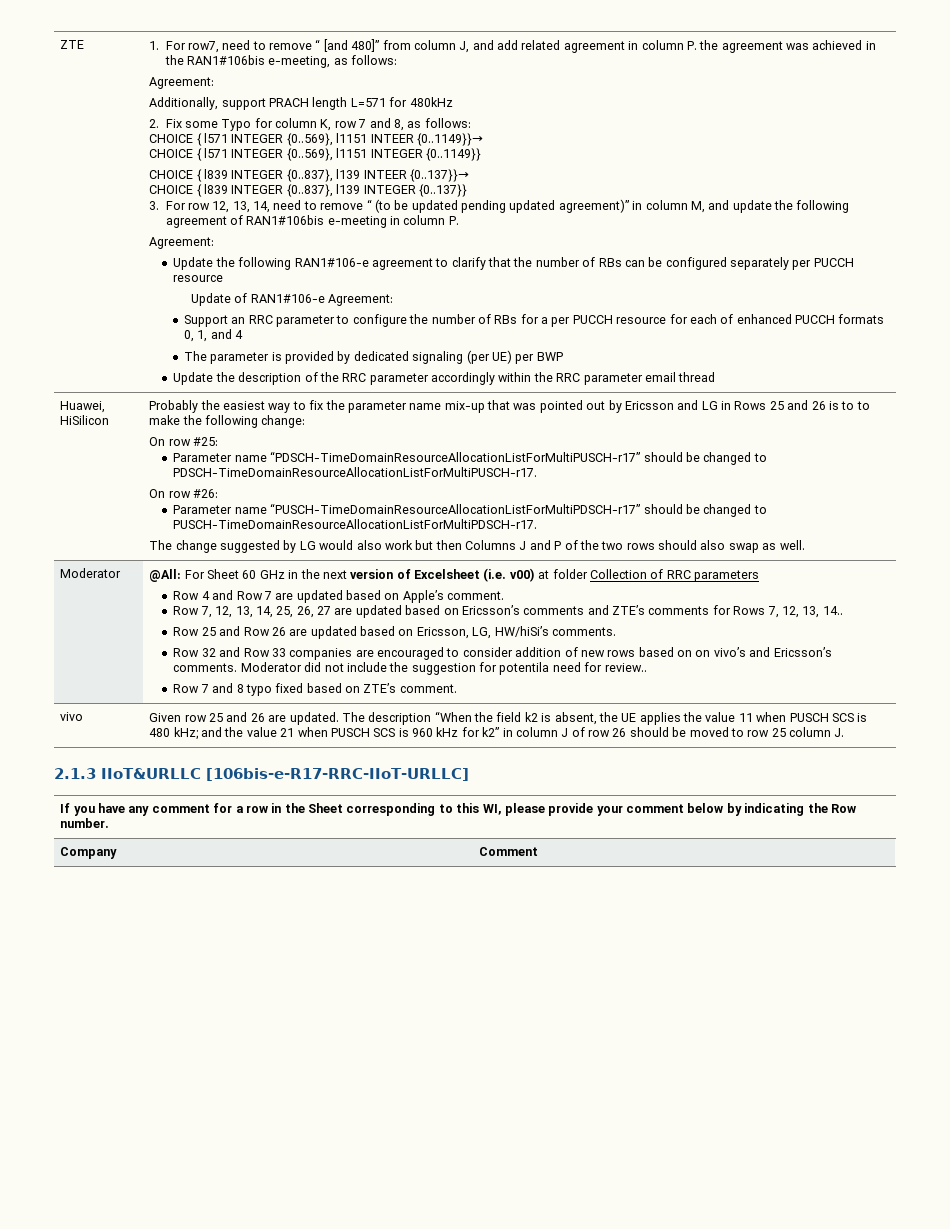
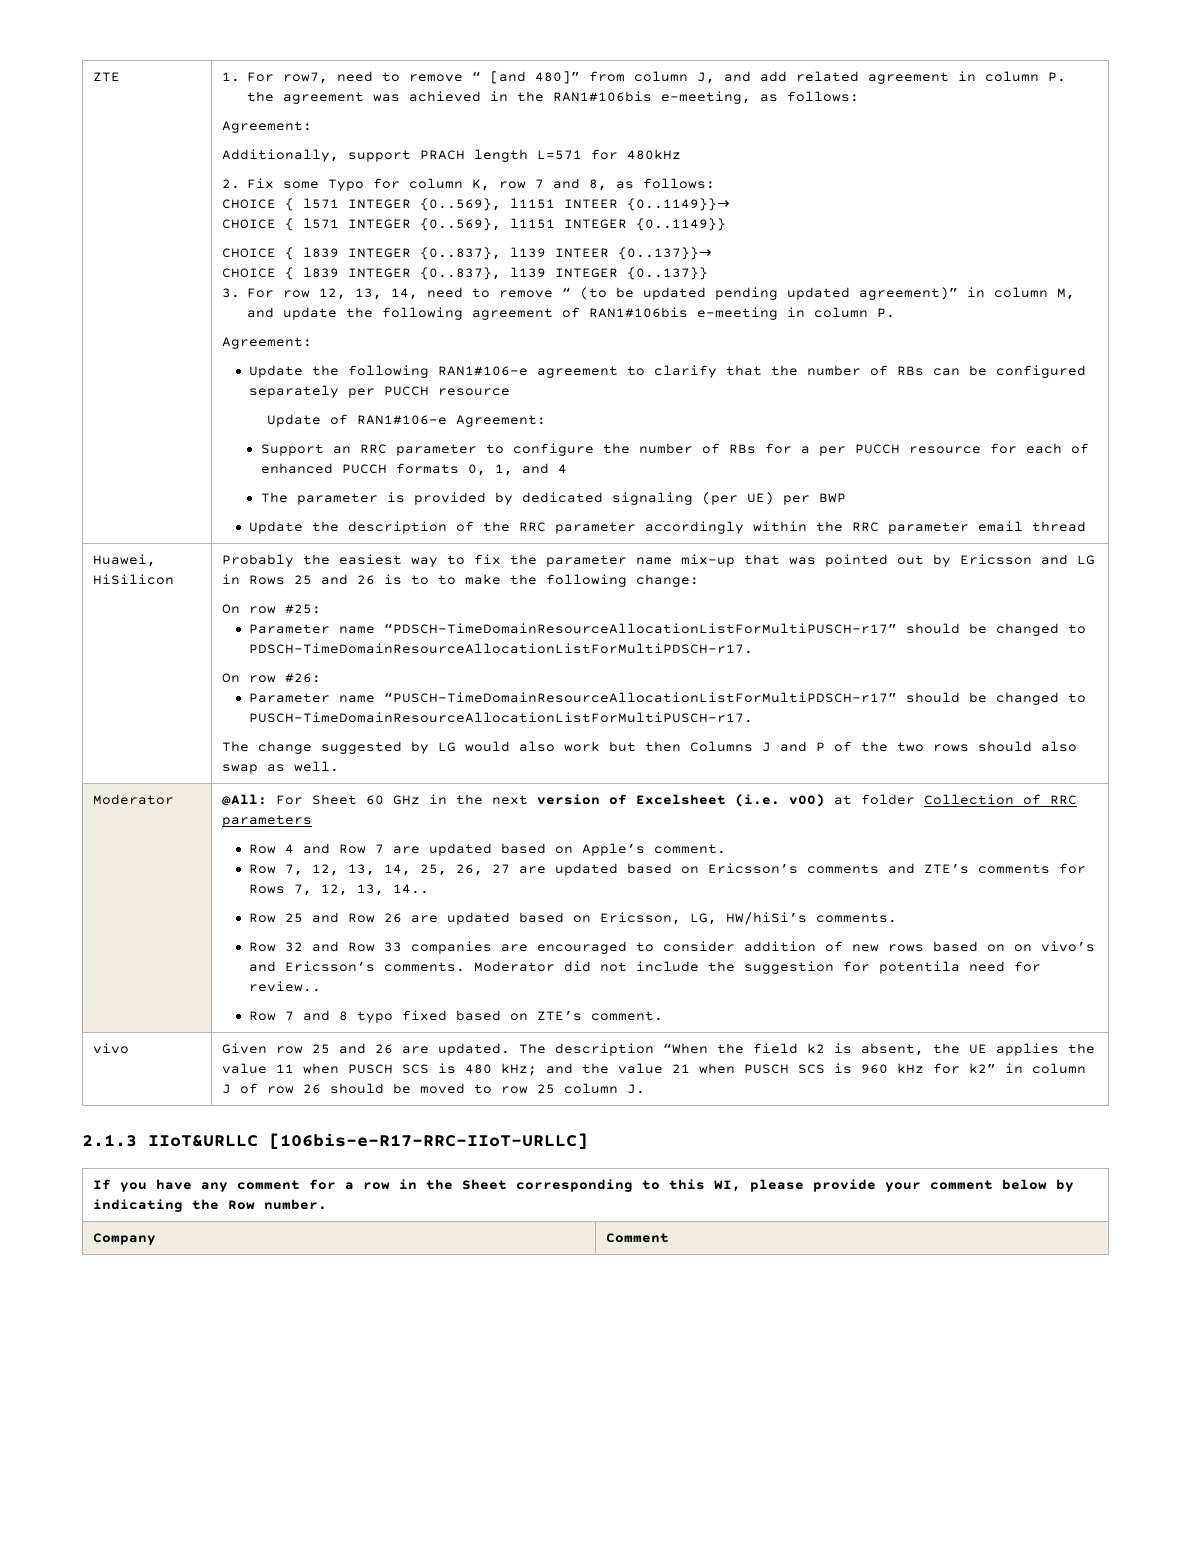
- Parameter name “PDSCH-TimeDomainResourceAllocationListForMultiPUSCH-r17” should be changed to PDSCH-TimeDomainResourceAllocationListForMultiPUSCH-r17.
+ Parameter name “PDSCH-TimeDomainResourceAllocationListForMultiPUSCH-r17” should be changed to PDSCH-TimeDomainResourceAllocationListForMultiPDSCH-r17.
- Parameter name “PUSCH-TimeDomainResourceAllocationListForMultiPDSCH-r17” should be changed to PUSCH-TimeDomainResourceAllocationListForMultiPDSCH-r17.
+ Parameter name “PUSCH-TimeDomainResourceAllocationListForMultiPDSCH-r17” should be changed to PUSCH-TimeDomainResourceAllocationListForMultiPUSCH-r17.

